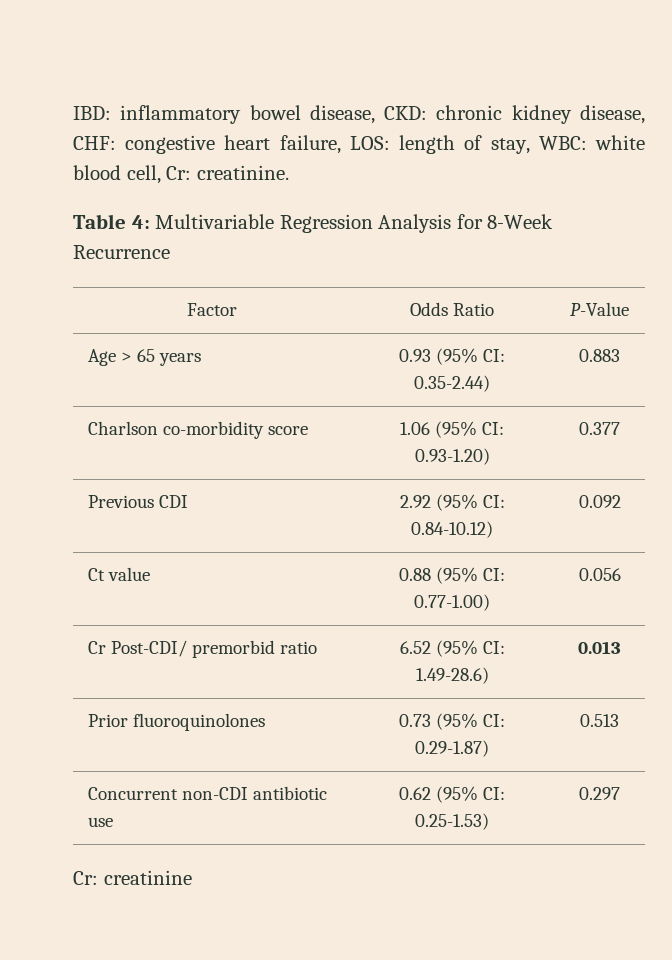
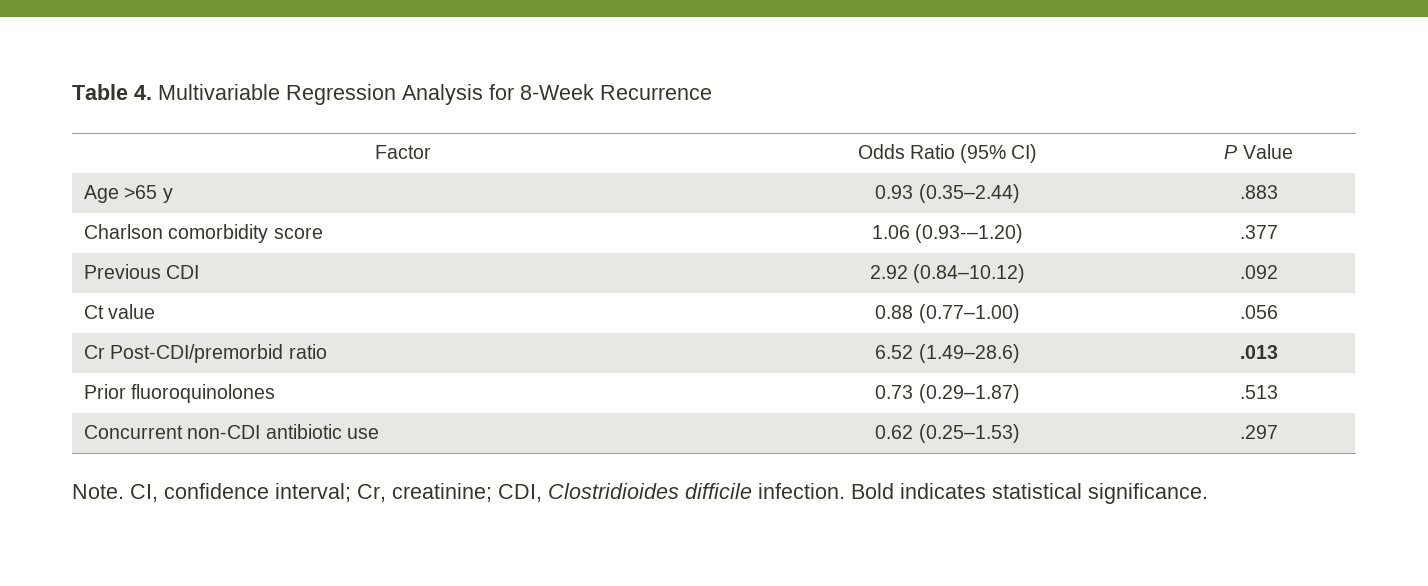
- IBD: inflammatory bowel disease, CKD: chronic kidney disease, CHF: congestive heart failure, LOS: length of stay, WBC: white blood cell, Cr: creatinine.
- Table 4: Multivariable Regression Analysis for 8-Week Recurrence
+ Table 4. Multivariable Regression Analysis for 8-Week Recurrence
- Factor | Odds Ratio | P-Value
- Age > 65 years | 0.93 (95% CI: 0.35-2.44) | 0.883
+ Factor | Odds Ratio (95% CI) | P Value
+ Age >65 y | 0.93 (0.35–2.44) | .883
- Charlson co-morbidity score | 1.06 (95% CI: 0.93-1.20) | 0.377
+ Charlson comorbidity score | 1.06 (0.93-–1.20) | .377
- Previous CDI | 2.92 (95% CI: 0.84-10.12) | 0.092
+ Previous CDI | 2.92 (0.84–10.12) | .092
- Ct value | 0.88 (95% CI: 0.77-1.00) | 0.056
+ Ct value | 0.88 (0.77–1.00) | .056
- Cr Post-CDI/ premorbid ratio | 6.52 (95% CI: 1.49-28.6) | 0.013
+ Cr Post-CDI/premorbid ratio | 6.52 (1.49–28.6) | .013
- Prior fluoroquinolones | 0.73 (95% CI: 0.29-1.87) | 0.513
+ Prior fluoroquinolones | 0.73 (0.29–1.87) | .513
- Concurrent non-CDI antibiotic use | 0.62 (95% CI: 0.25-1.53) | 0.297
- Cr: creatinine
+ Concurrent non-CDI antibiotic use | 0.62 (0.25–1.53) | .297
+ Note. CI, confidence interval; Cr, creatinine; CDI, Clostridioides difficile infection. Bold indicates statistical significance.

